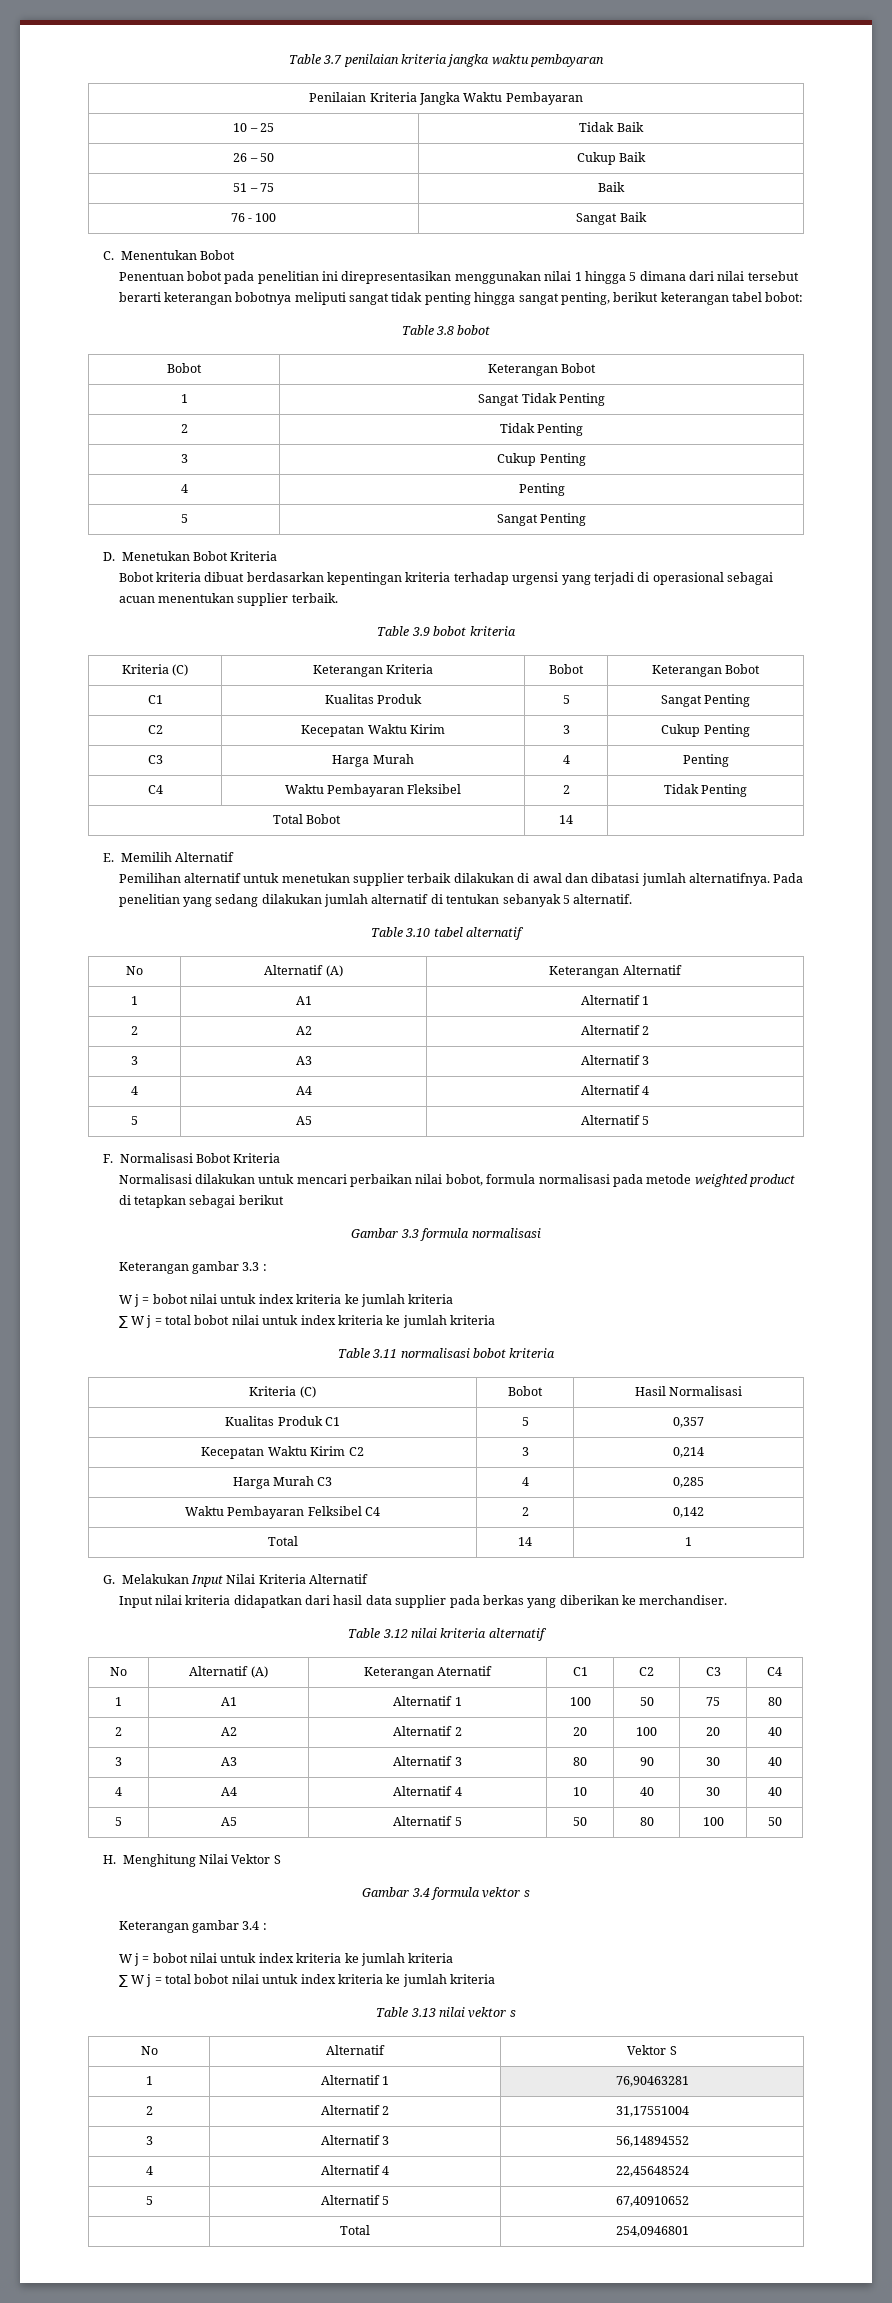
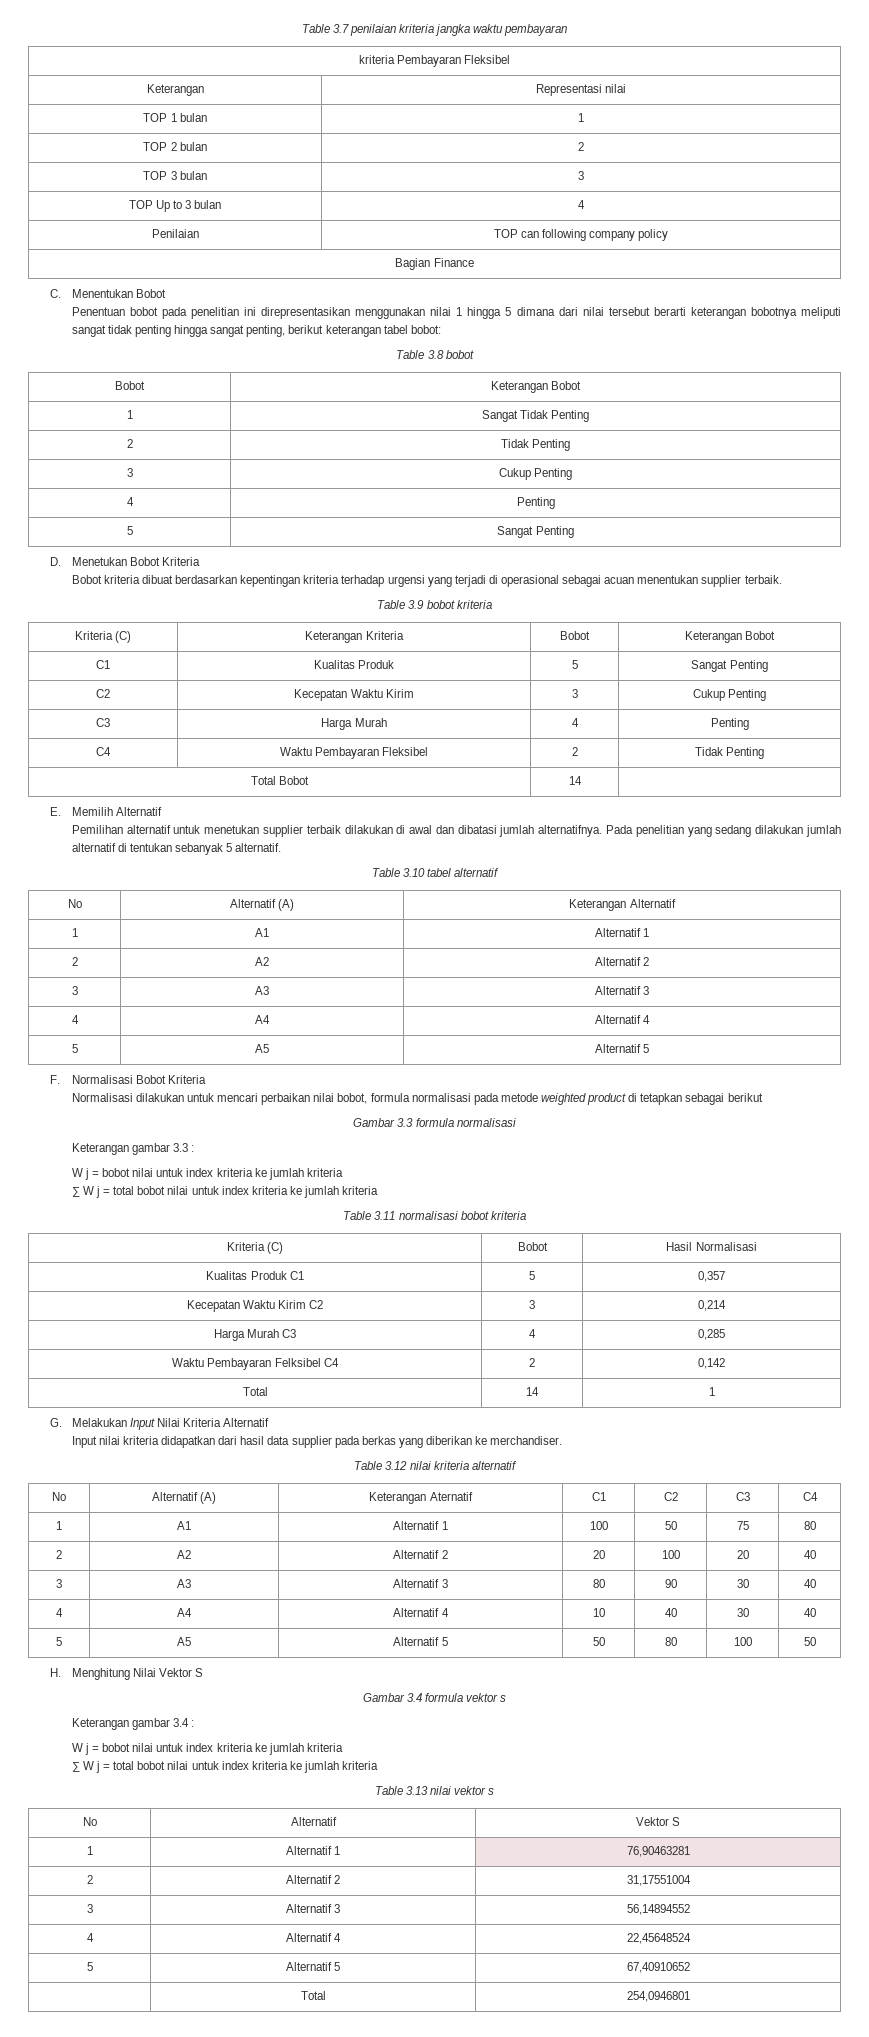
- Penilaian Kriteria Jangka Waktu Pembayaran
- 10 – 25 | Tidak Baik
- 26 – 50 | Cukup Baik
- 51 – 75 | Baik
- 76 - 100 | Sangat Baik
+ kriteria Pembayaran Fleksibel
+ Keterangan | Representasi nilai
+ TOP 1 bulan | 1
+ TOP 2 bulan | 2
+ TOP 3 bulan | 3
+ TOP Up to 3 bulan | 4
+ Penilaian | TOP can following company policy
+ Bagian Finance

